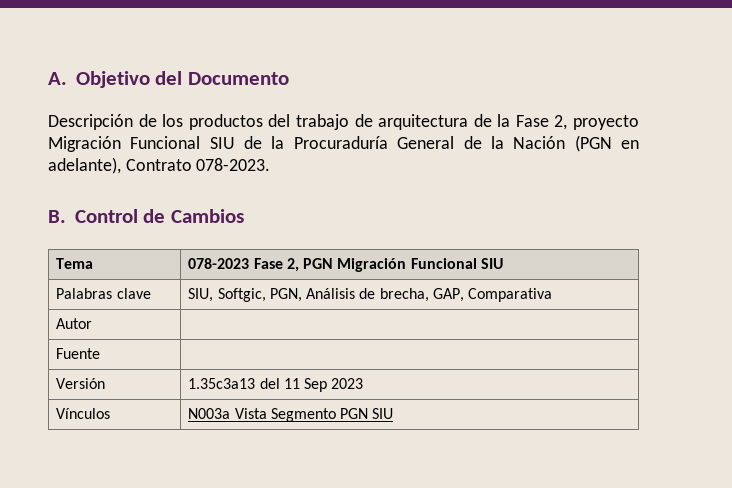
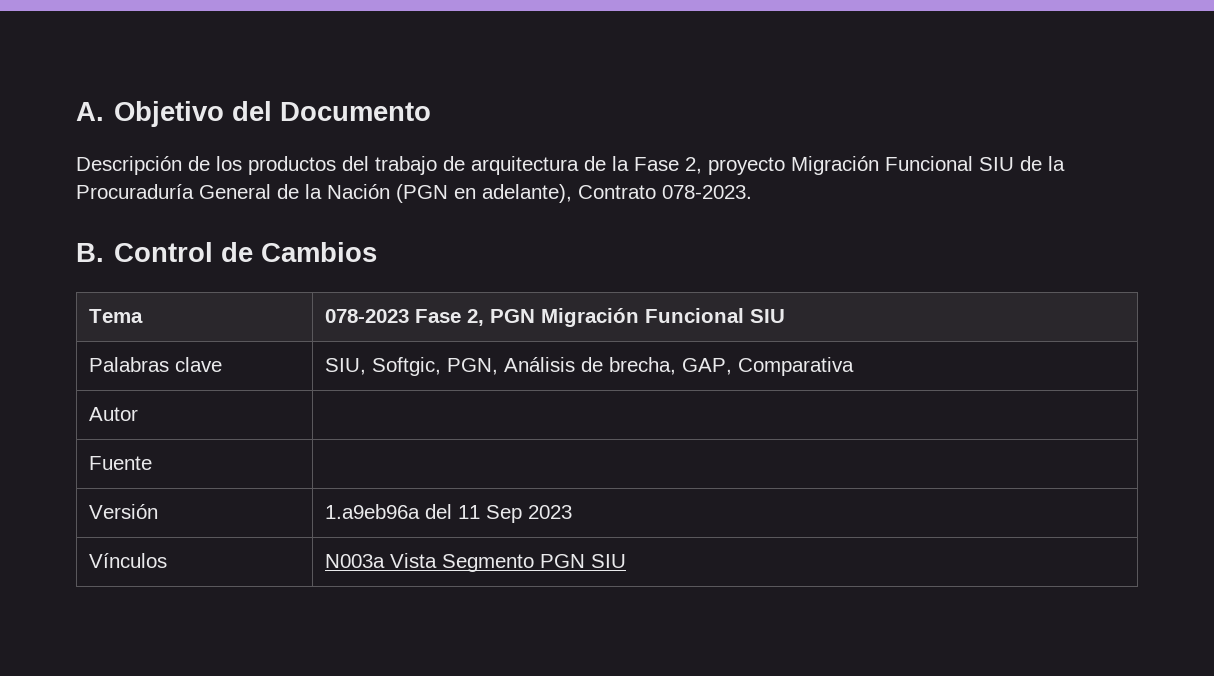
- Versión | 1.35c3a13 del 11 Sep 2023
+ Versión | 1.a9eb96a del 11 Sep 2023

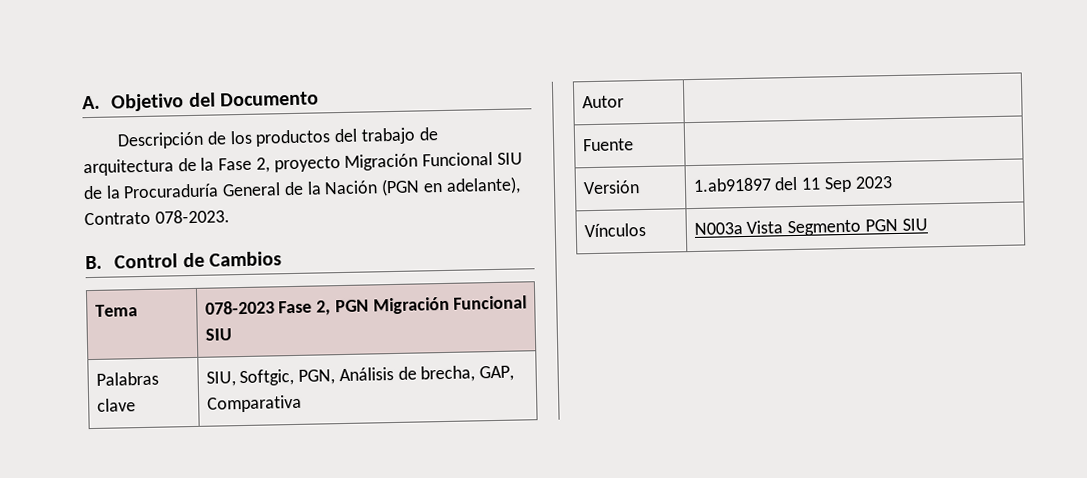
- Versión | 1.a9eb96a del 11 Sep 2023
+ Versión | 1.ab91897 del 11 Sep 2023

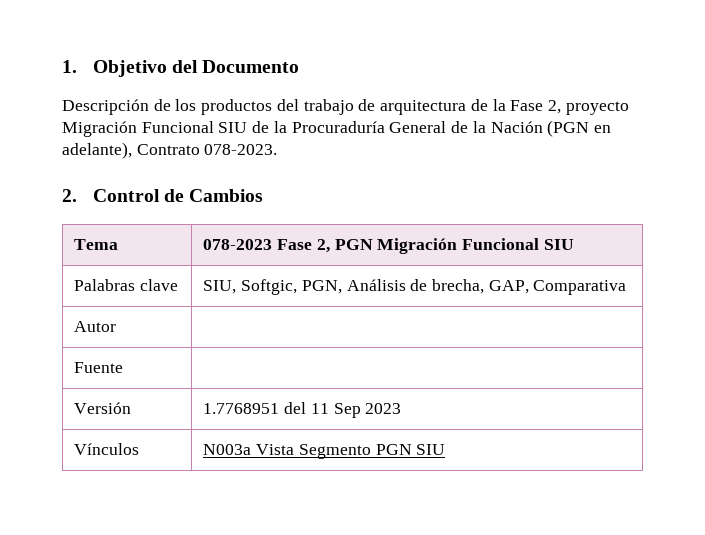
- A. Objetivo del Documento
+ 1. Objetivo del Documento
- B. Control de Cambios
+ 2. Control de Cambios
- Versión | 1.ab91897 del 11 Sep 2023
+ Versión | 1.7768951 del 11 Sep 2023

